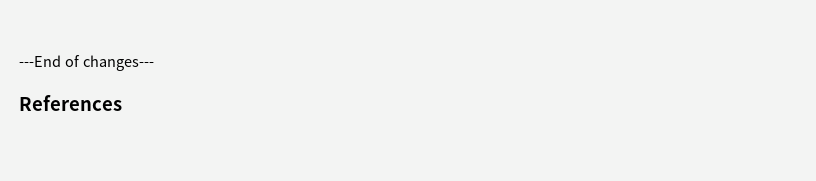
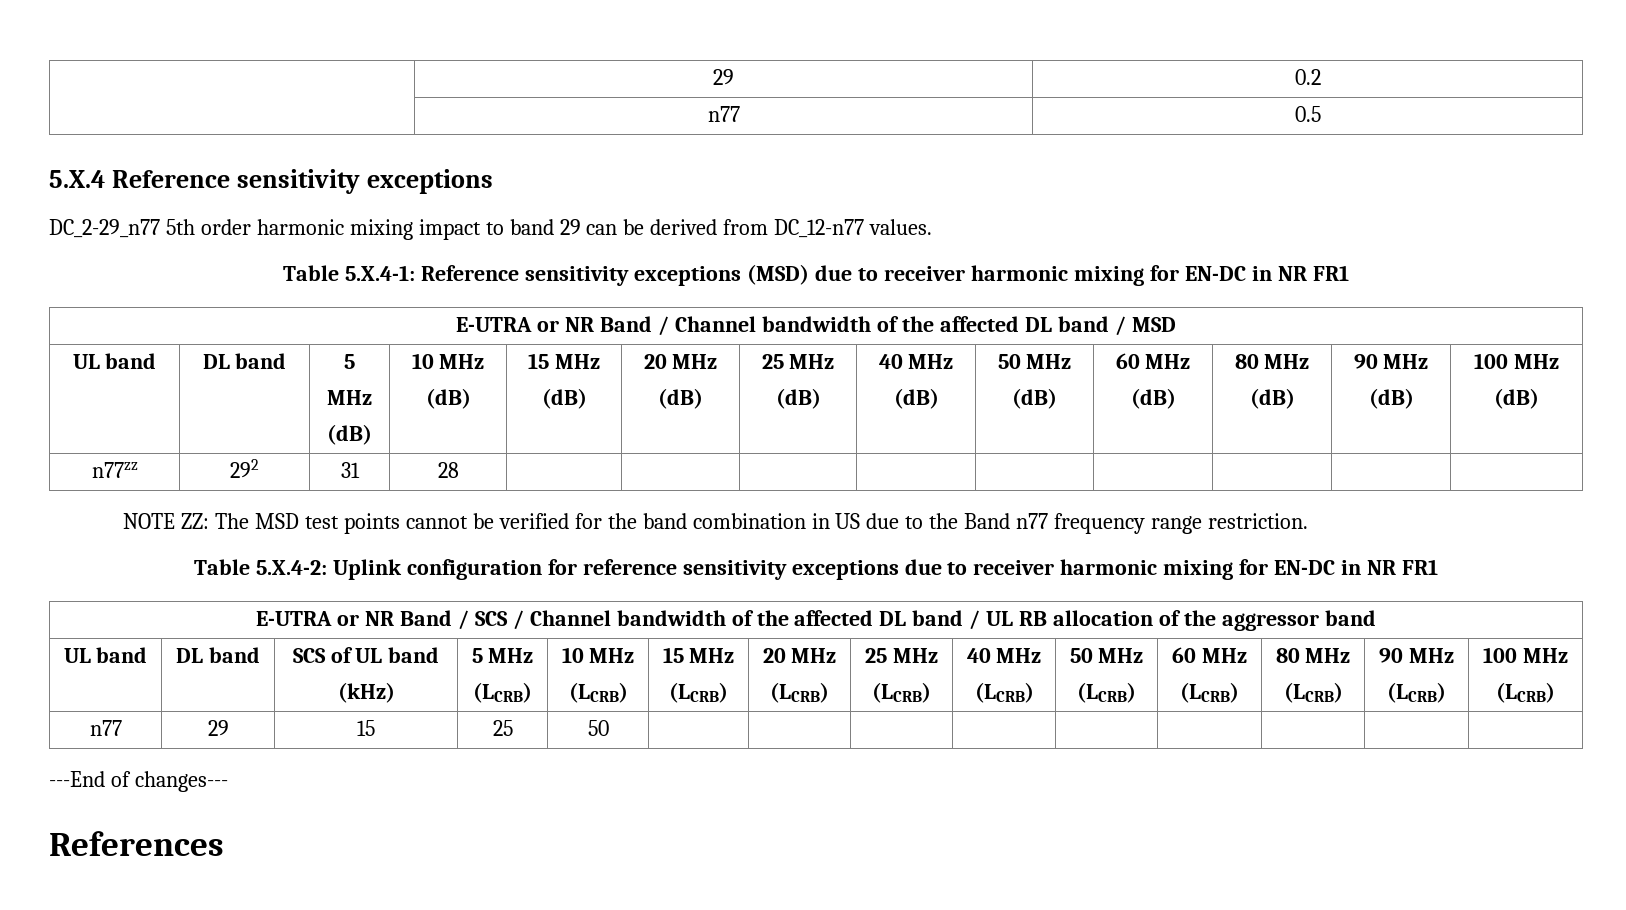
+ | 29 | 0.2
+ | n77 | 0.5
+ 5.X.4 Reference sensitivity exceptions
+ DC_2-29_n77 5th order harmonic mixing impact to band 29 can be derived from DC_12-n77 values.
+ Table 5.X.4-1: Reference sensitivity exceptions (MSD) due to receiver harmonic mixing for EN-DC in NR FR1
+ E-UTRA or NR Band / Channel bandwidth of the affected DL band / MSD
+ UL band | DL band | 5
+ MHz
+ (dB) | 10 MHz
+ (dB) | 15 MHz
+ (dB) | 20 MHz
+ (dB) | 25 MHz
+ (dB) | 40 MHz
+ (dB) | 50 MHz
+ (dB) | 60 MHz
+ (dB) | 80 MHz
+ (dB) | 90 MHz
+ (dB) | 100 MHz
+ (dB)
+ n77zz | 292 | 31 | 28 | | | | | | | | |
+ NOTE ZZ: The MSD test points cannot be verified for the band combination in US due to the Band n77 frequency range restriction.
+ Table 5.X.4-2: Uplink configuration for reference sensitivity exceptions due to receiver harmonic mixing for EN-DC in NR FR1
+ E-UTRA or NR Band / SCS / Channel bandwidth of the affected DL band / UL RB allocation of the aggressor band
+ UL band | DL band | SCS of UL band
+ (kHz) | 5 MHz
+ (LCRB) | 10 MHz
+ (LCRB) | 15 MHz
+ (LCRB) | 20 MHz
+ (LCRB) | 25 MHz
+ (LCRB) | 40 MHz
+ (LCRB) | 50 MHz
+ (LCRB) | 60 MHz
+ (LCRB) | 80 MHz
+ (LCRB) | 90 MHz
+ (LCRB) | 100 MHz
+ (LCRB)
+ n77 | 29 | 15 | 25 | 50 | | | | | | | | |

